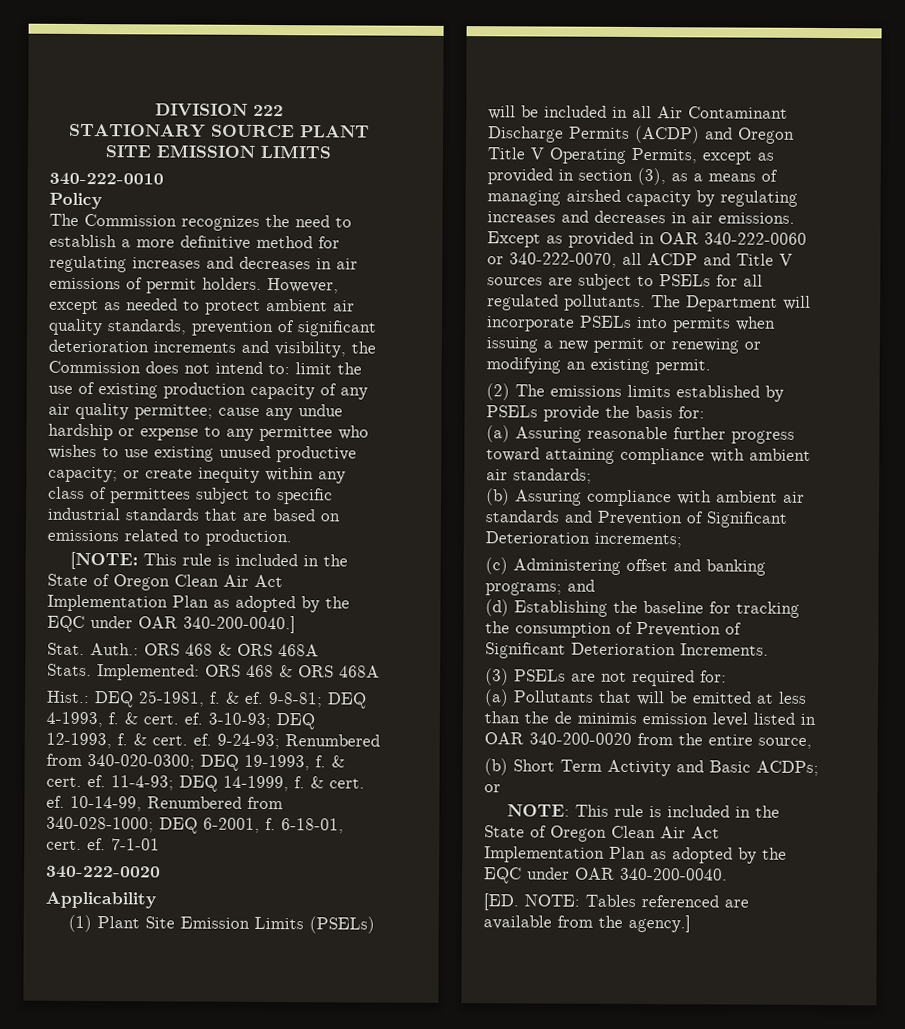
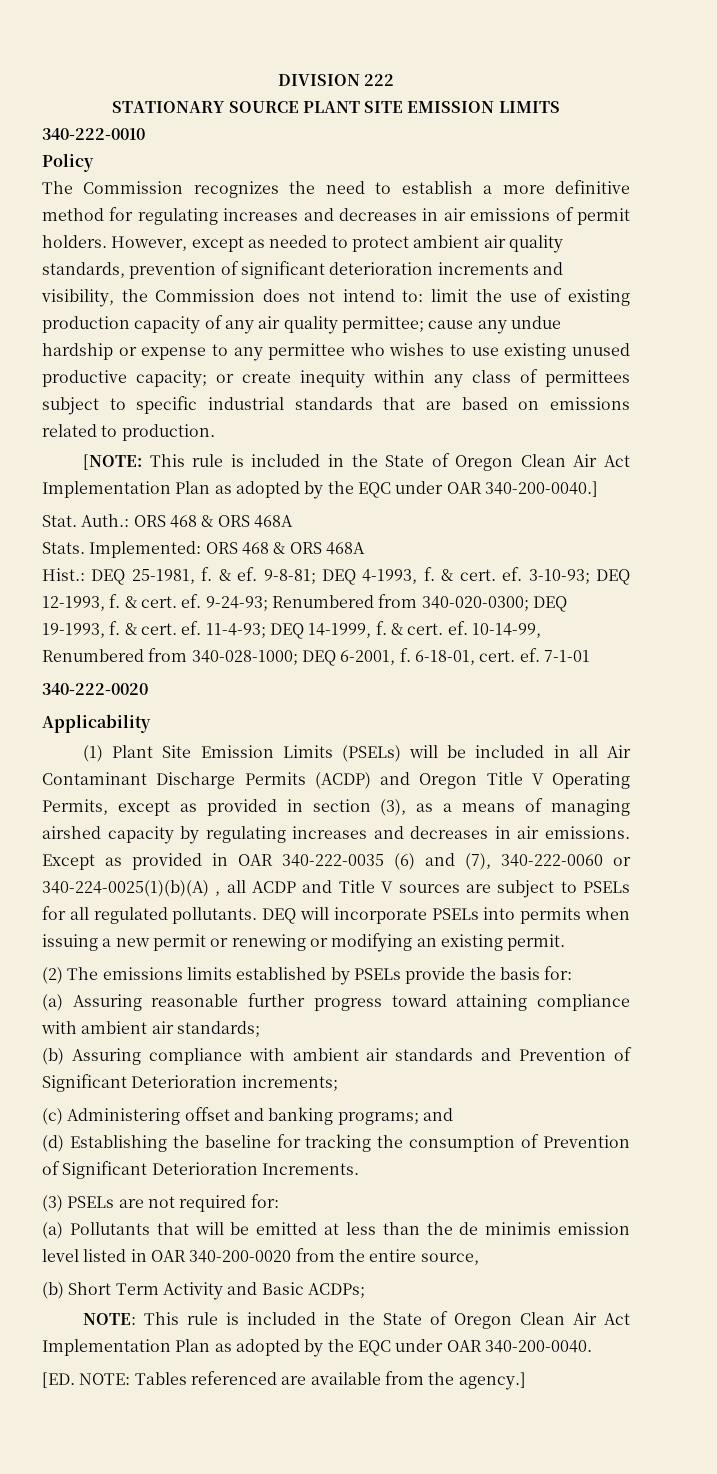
- Except as provided in OAR 340-222-0060 or 340-222-0070, all ACDP and Title V sources are subject to PSELs for all regulated pollutants.
+ Except as provided in OAR 340-222-0035 (6) and (7), 340-222-0060 or 340-224-0025(1)(b)(A) , all ACDP and Title V sources are subject to PSELs for all regulated pollutants.
- The Department will incorporate PSELs into permits when issuing a new permit or renewing or modifying an existing permit.
+ DEQ will incorporate PSELs into permits when issuing a new permit or renewing or modifying an existing permit.
- (b) Short Term Activity and Basic ACDPs; or
+ (b) Short Term Activity and Basic ACDPs;

